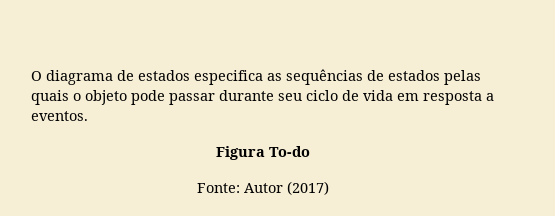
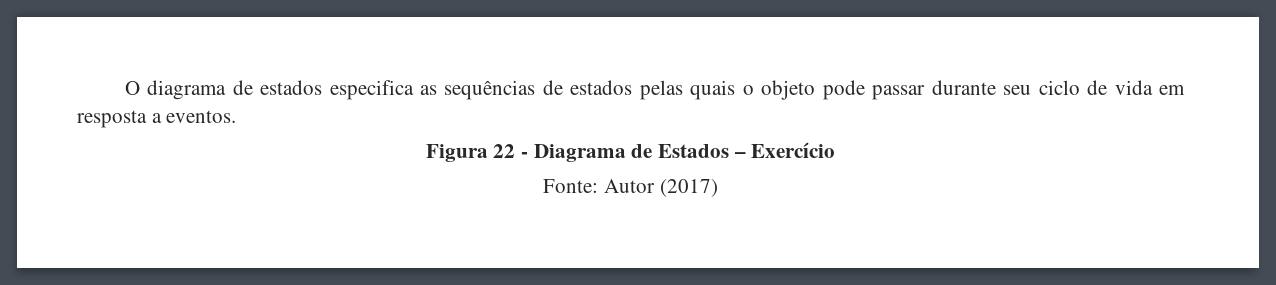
- Figura To-do
+ Figura 22 - Diagrama de Estados – Exercício

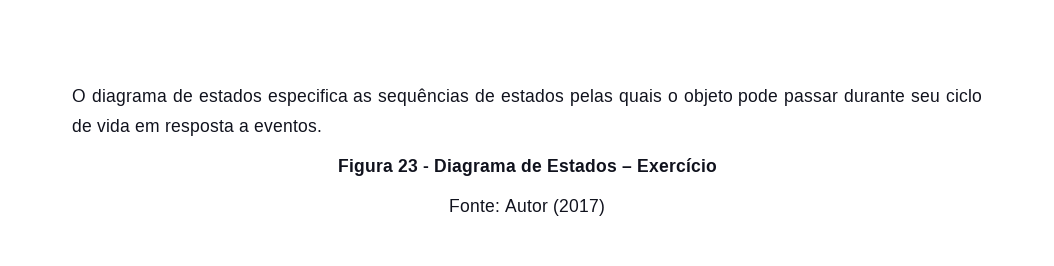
- Figura 22 - Diagrama de Estados – Exercício
+ Figura 23 - Diagrama de Estados – Exercício

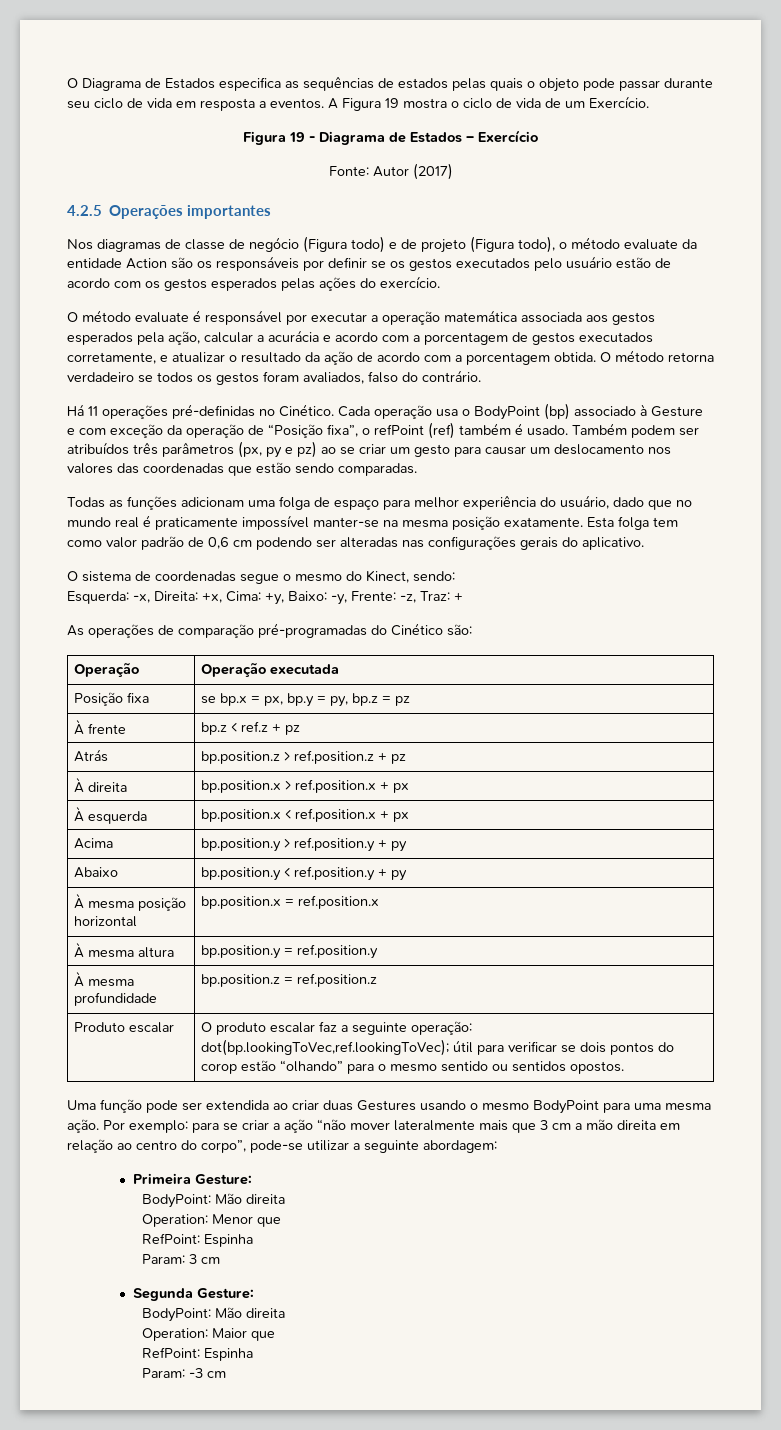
- O diagrama de estados especifica as sequências de estados pelas quais o objeto pode passar durante seu ciclo de vida em resposta a eventos.
- Figura 23 - Diagrama de Estados – Exercício
+ O Diagrama de Estados especifica as sequências de estados pelas quais o objeto pode passar durante seu ciclo de vida em resposta a eventos. A Figura 19 mostra o ciclo de vida de um Exercício.
+ Figura 19 - Diagrama de Estados – Exercício
+ 4.2.5 Operações importantes
+ Nos diagramas de classe de negócio (Figura todo) e de projeto (Figura todo), o método evaluate da entidade Action são os responsáveis por definir se os gestos executados pelo usuário estão de acordo com os gestos esperados pelas ações do exercício.
+ O método evaluate é responsável por executar a operação matemática associada aos gestos esperados pela ação, calcular a acurácia e acordo com a porcentagem de gestos executados corretamente, e atualizar o resultado da ação de acordo com a porcentagem obtida. O método retorna verdadeiro se todos os gestos foram avaliados, falso do contrário.
+ Há 11 operações pré-definidas no Cinético. Cada operação usa o BodyPoint (bp) associado à Gesture e com exceção da operação de “Posição fixa”, o refPoint (ref) também é usado. Também podem ser atribuídos três parâmetros (px, py e pz) ao se criar um gesto para causar um deslocamento nos valores das coordenadas que estão sendo comparadas.
+ Todas as funções adicionam uma folga de espaço para melhor experiência do usuário, dado que no mundo real é praticamente impossível manter-se na mesma posição exatamente. Esta folga tem como valor padrão de 0,6 cm podendo ser alteradas nas configurações gerais do aplicativo.
+ O sistema de coordenadas segue o mesmo do Kinect, sendo:
+ Esquerda: -x, Direita: +x, Cima: +y, Baixo: -y, Frente: -z, Traz: +
+ As operações de comparação pré-programadas do Cinético são:
+ Operação | Operação executada
+ Posição fixa | se bp.x = px, bp.y = py, bp.z = pz
+ À frente | bp.z < ref.z + pz
+ Atrás | bp.position.z > ref.position.z + pz
+ À direita | bp.position.x > ref.position.x + px
+ À esquerda | bp.position.x < ref.position.x + px
+ Acima | bp.position.y > ref.position.y + py
+ Abaixo | bp.position.y < ref.position.y + py
+ À mesma posição horizontal | bp.position.x = ref.position.x
+ À mesma altura | bp.position.y = ref.position.y
+ À mesma profundidade | bp.position.z = ref.position.z
+ Produto escalar | O produto escalar faz a seguinte operação: dot(bp.lookingToVec,ref.lookingToVec); útil para verificar se dois pontos do corop estão “olhando” para o mesmo sentido ou sentidos opostos.
+ Uma função pode ser extendida ao criar duas Gestures usando o mesmo BodyPoint para uma mesma ação. Por exemplo: para se criar a ação “não mover lateralmente mais que 3 cm a mão direita em relação ao centro do corpo”, pode-se utilizar a seguinte abordagem:
+ Primeira Gesture:
+ BodyPoint: Mão direita
+ Operation: Menor que
+ RefPoint: Espinha
+ Param: 3 cm
+ Segunda Gesture:
+ BodyPoint: Mão direita
+ Operation: Maior que
+ RefPoint: Espinha
+ Param: -3 cm

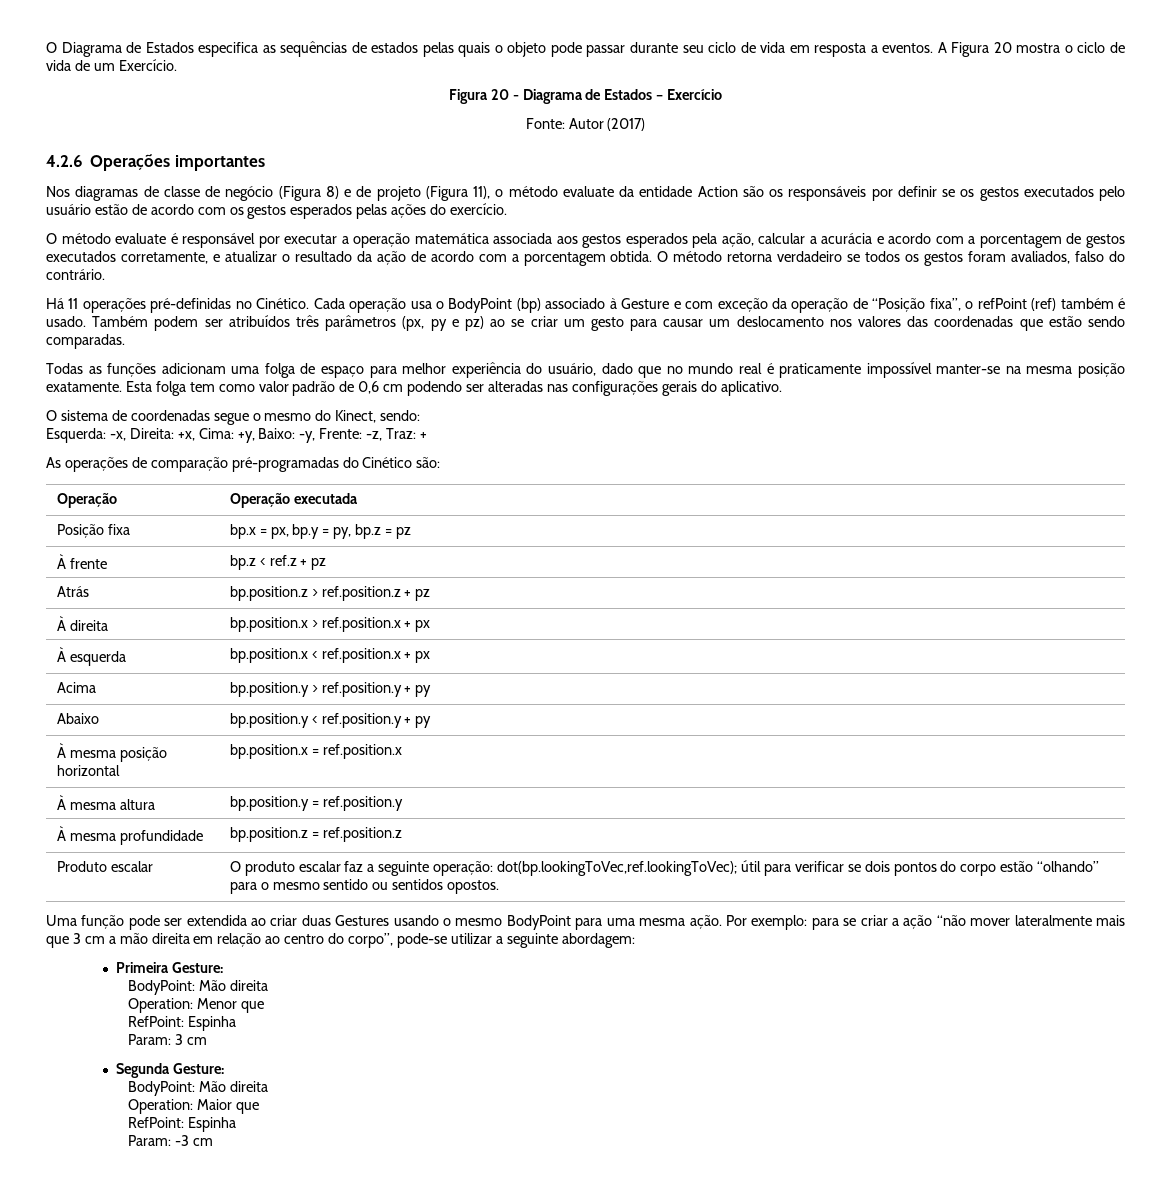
- A Figura 19 mostra o ciclo de vida de um Exercício.
+ A Figura 20 mostra o ciclo de vida de um Exercício.
- Figura 19 - Diagrama de Estados – Exercício
+ Figura 20 - Diagrama de Estados – Exercício
- 4.2.5 Operações importantes
+ 4.2.6 Operações importantes
- Nos diagramas de classe de negócio (Figura todo) e de projeto (Figura todo), o método evaluate da entidade Action são os responsáveis por definir se os gestos executados pelo usuário estão de acordo com os gestos esperados pelas ações do exercício.
+ Nos diagramas de classe de negócio (Figura 8) e de projeto (Figura 11), o método evaluate da entidade Action são os responsáveis por definir se os gestos executados pelo usuário estão de acordo com os gestos esperados pelas ações do exercício.
- Posição fixa | se bp.x = px, bp.y = py, bp.z = pz
+ Posição fixa | bp.x = px, bp.y = py, bp.z = pz
- Produto escalar | O produto escalar faz a seguinte operação: dot(bp.lookingToVec,ref.lookingToVec); útil para verificar se dois pontos do corop estão “olhando” para o mesmo sentido ou sentidos opostos.
+ Produto escalar | O produto escalar faz a seguinte operação: dot(bp.lookingToVec,ref.lookingToVec); útil para verificar se dois pontos do corpo estão “olhando” para o mesmo sentido ou sentidos opostos.

